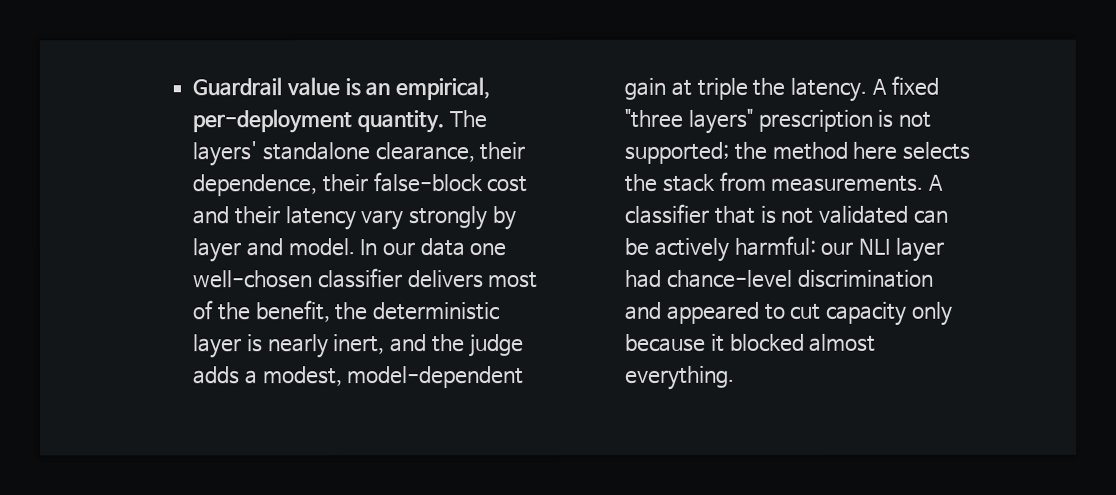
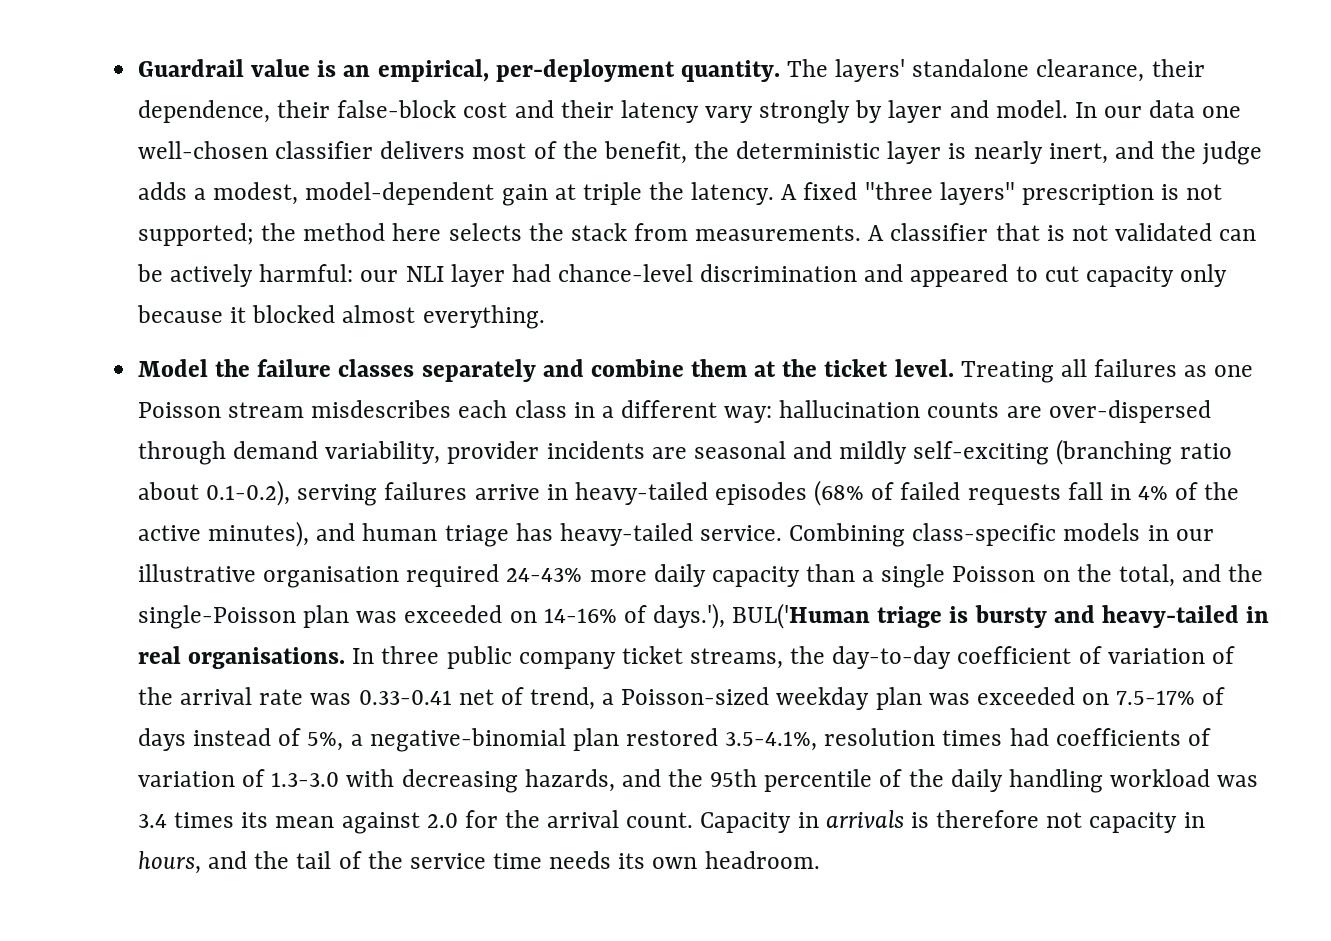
+ Model the failure classes separately and combine them at the ticket level. Treating all failures as one Poisson stream misdescribes each class in a different way: hallucination counts are over-dispersed through demand variability, provider incidents are seasonal and mildly self-exciting (branching ratio about 0.1-0.2), serving failures arrive in heavy-tailed episodes (68% of failed requests fall in 4% of the active minutes), and human triage has heavy-tailed service. Combining class-specific models in our illustrative organisation required 24-43% more daily capacity than a single Poisson on the total, and the single-Poisson plan was exceeded on 14-16% of days.'), BUL('Human triage is bursty and heavy-tailed in real organisations. In three public company ticket streams, the day-to-day coefficient of variation of the arrival rate was 0.33-0.41 net of trend, a Poisson-sized weekday plan was exceeded on 7.5-17% of days instead of 5%, a negative-binomial plan restored 3.5-4.1%, resolution times had coefficients of variation of 1.3-3.0 with decreasing hazards, and the 95th percentile of the daily handling workload was 3.4 times its mean against 2.0 for the arrival count. Capacity in arrivals is therefore not capacity in hours, and the tail of the service time needs its own headroom.

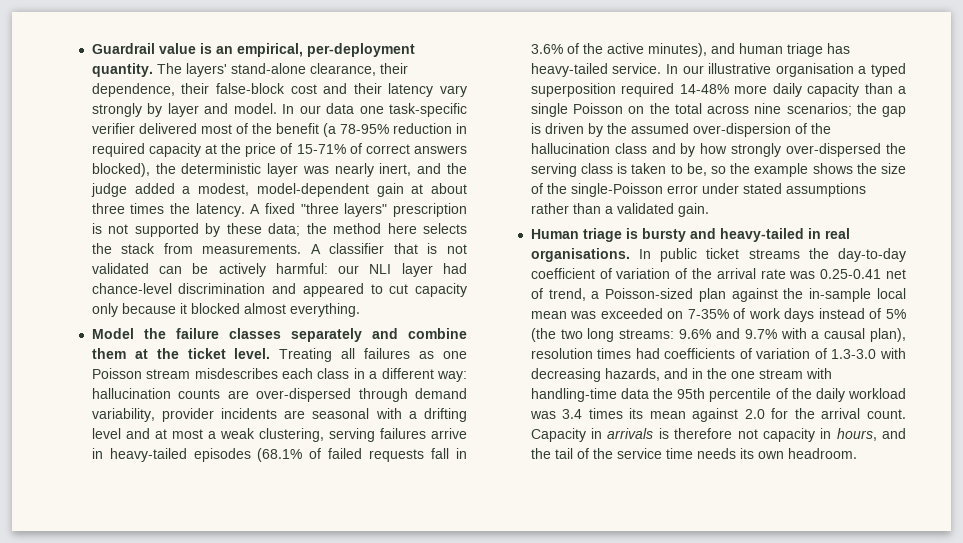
- The layers' standalone clearance, their dependence, their false-block cost and their latency vary strongly by layer and model.
+ The layers' stand-alone clearance, their dependence, their false-block cost and their latency vary strongly by layer and model.
- In our data one well-chosen classifier delivers most of the benefit, the deterministic layer is nearly inert, and the judge adds a modest, model-dependent gain at triple the latency.
+ In our data one task-specific verifier delivered most of the benefit (a 78-95% reduction in required capacity at the price of 15-71% of correct answers blocked), the deterministic layer was nearly inert, and the judge added a modest, model-dependent gain at about three times the latency.
- A fixed "three layers" prescription is not supported; the method here selects the stack from measurements.
+ A fixed "three layers" prescription is not supported by these data; the method here selects the stack from measurements.
- Treating all failures as one Poisson stream misdescribes each class in a different way: hallucination counts are over-dispersed through demand variability, provider incidents are seasonal and mildly self-exciting (branching ratio about 0.1-0.2), serving failures arrive in heavy-tailed episodes (68% of failed requests fall in 4% of the active minutes), and human triage has heavy-tailed service.
+ Treating all failures as one Poisson stream misdescribes each class in a different way: hallucination counts are over-dispersed through demand variability, provider incidents are seasonal with a drifting level and at most a weak clustering, serving failures arrive in heavy-tailed episodes (68.1% of failed requests fall in 3.6% of the active minutes), and human triage has heavy-tailed service.
- Combining class-specific models in our illustrative organisation required 24-43% more daily capacity than a single Poisson on the total, and the single-Poisson plan was exceeded on 14-16% of days.'), BUL('Human triage is bursty and heavy-tailed in real organisations.
+ In our illustrative organisation a typed superposition required 14-48% more daily capacity than a single Poisson on the total across nine scenarios; the gap is driven by the assumed over-dispersion of the hallucination class and by how strongly over-dispersed the serving class is taken to be, so the example shows the size of the single-Poisson error under stated assumptions rather than a validated gain.
+ Human triage is bursty and heavy-tailed in real organisations.
- In three public company ticket streams, the day-to-day coefficient of variation of the arrival rate was 0.33-0.41 net of trend, a Poisson-sized weekday plan was exceeded on 7.5-17% of days instead of 5%, a negative-binomial plan restored 3.5-4.1%, resolution times had coefficients of variation of 1.3-3.0 with decreasing hazards, and the 95th percentile of the daily handling workload was 3.4 times its mean against 2.0 for the arrival count.
+ In public ticket streams the day-to-day coefficient of variation of the arrival rate was 0.25-0.41 net of trend, a Poisson-sized plan against the in-sample local mean was exceeded on 7-35% of work days instead of 5% (the two long streams: 9.6% and 9.7% with a causal plan), resolution times had coefficients of variation of 1.3-3.0 with decreasing hazards, and in the one stream with handling-time data the 95th percentile of the daily workload was 3.4 times its mean against 2.0 for the arrival count.

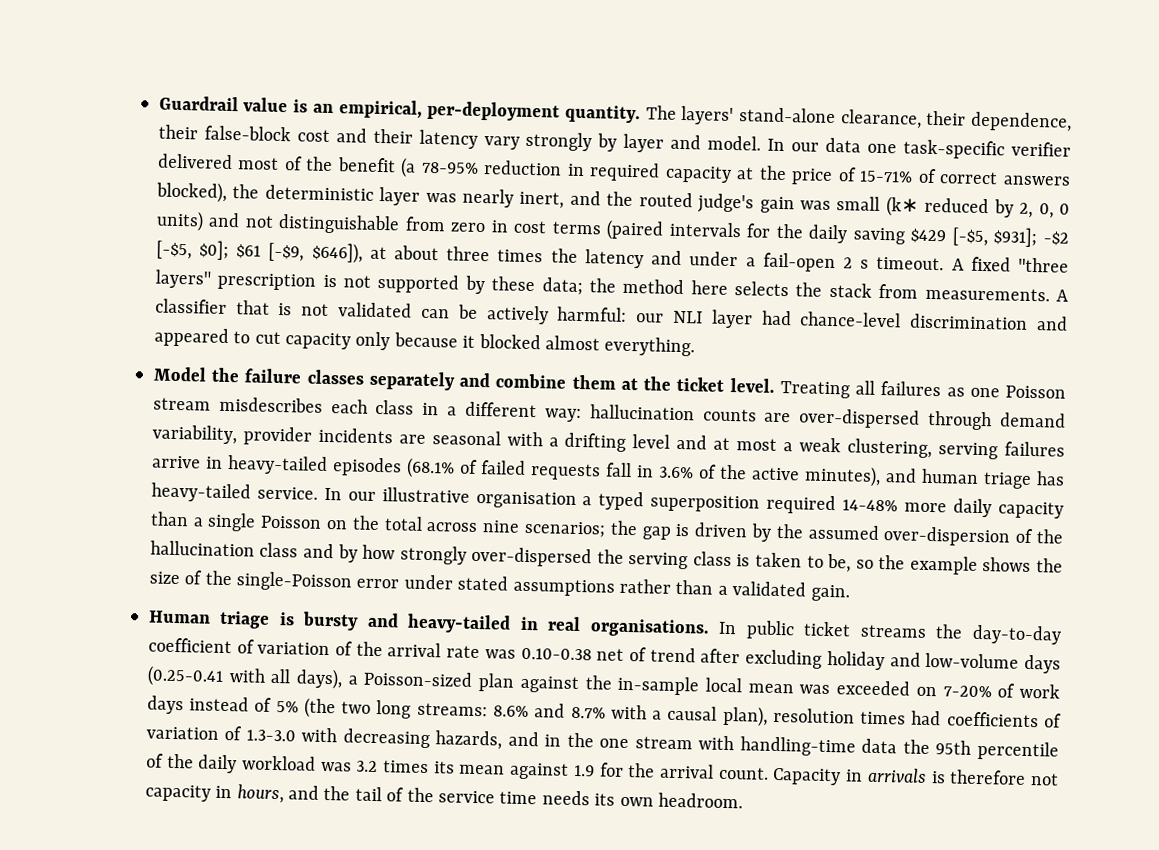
- In our data one task-specific verifier delivered most of the benefit (a 78-95% reduction in required capacity at the price of 15-71% of correct answers blocked), the deterministic layer was nearly inert, and the judge added a modest, model-dependent gain at about three times the latency.
+ In our data one task-specific verifier delivered most of the benefit (a 78-95% reduction in required capacity at the price of 15-71% of correct answers blocked), the deterministic layer was nearly inert, and the routed judge's gain was small (k∗ reduced by 2, 0, 0 units) and not distinguishable from zero in cost terms (paired intervals for the daily saving $429 [-$5, $931]; -$2 [-$5, $0]; $61 [-$9, $646]), at about three times the latency and under a fail-open 2 s timeout.
- In public ticket streams the day-to-day coefficient of variation of the arrival rate was 0.25-0.41 net of trend, a Poisson-sized plan against the in-sample local mean was exceeded on 7-35% of work days instead of 5% (the two long streams:
+ In public ticket streams the day-to-day coefficient of variation of the arrival rate was 0.10-0.38 net of trend after excluding holiday and low-volume days (0.25-0.41 with all days), a Poisson-sized plan against the in-sample local mean was exceeded on 7-20% of work days instead of 5% (the two long streams:
- 9.6% and 9.7% with a causal plan), resolution times had coefficients of variation of 1.3-3.0 with decreasing hazards, and in the one stream with handling-time data the 95th percentile of the daily workload was 3.4 times its mean against 2.0 for the arrival count.
+ 8.6% and 8.7% with a causal plan), resolution times had coefficients of variation of 1.3-3.0 with decreasing hazards, and in the one stream with handling-time data the 95th percentile of the daily workload was 3.2 times its mean against 1.9 for the arrival count.

